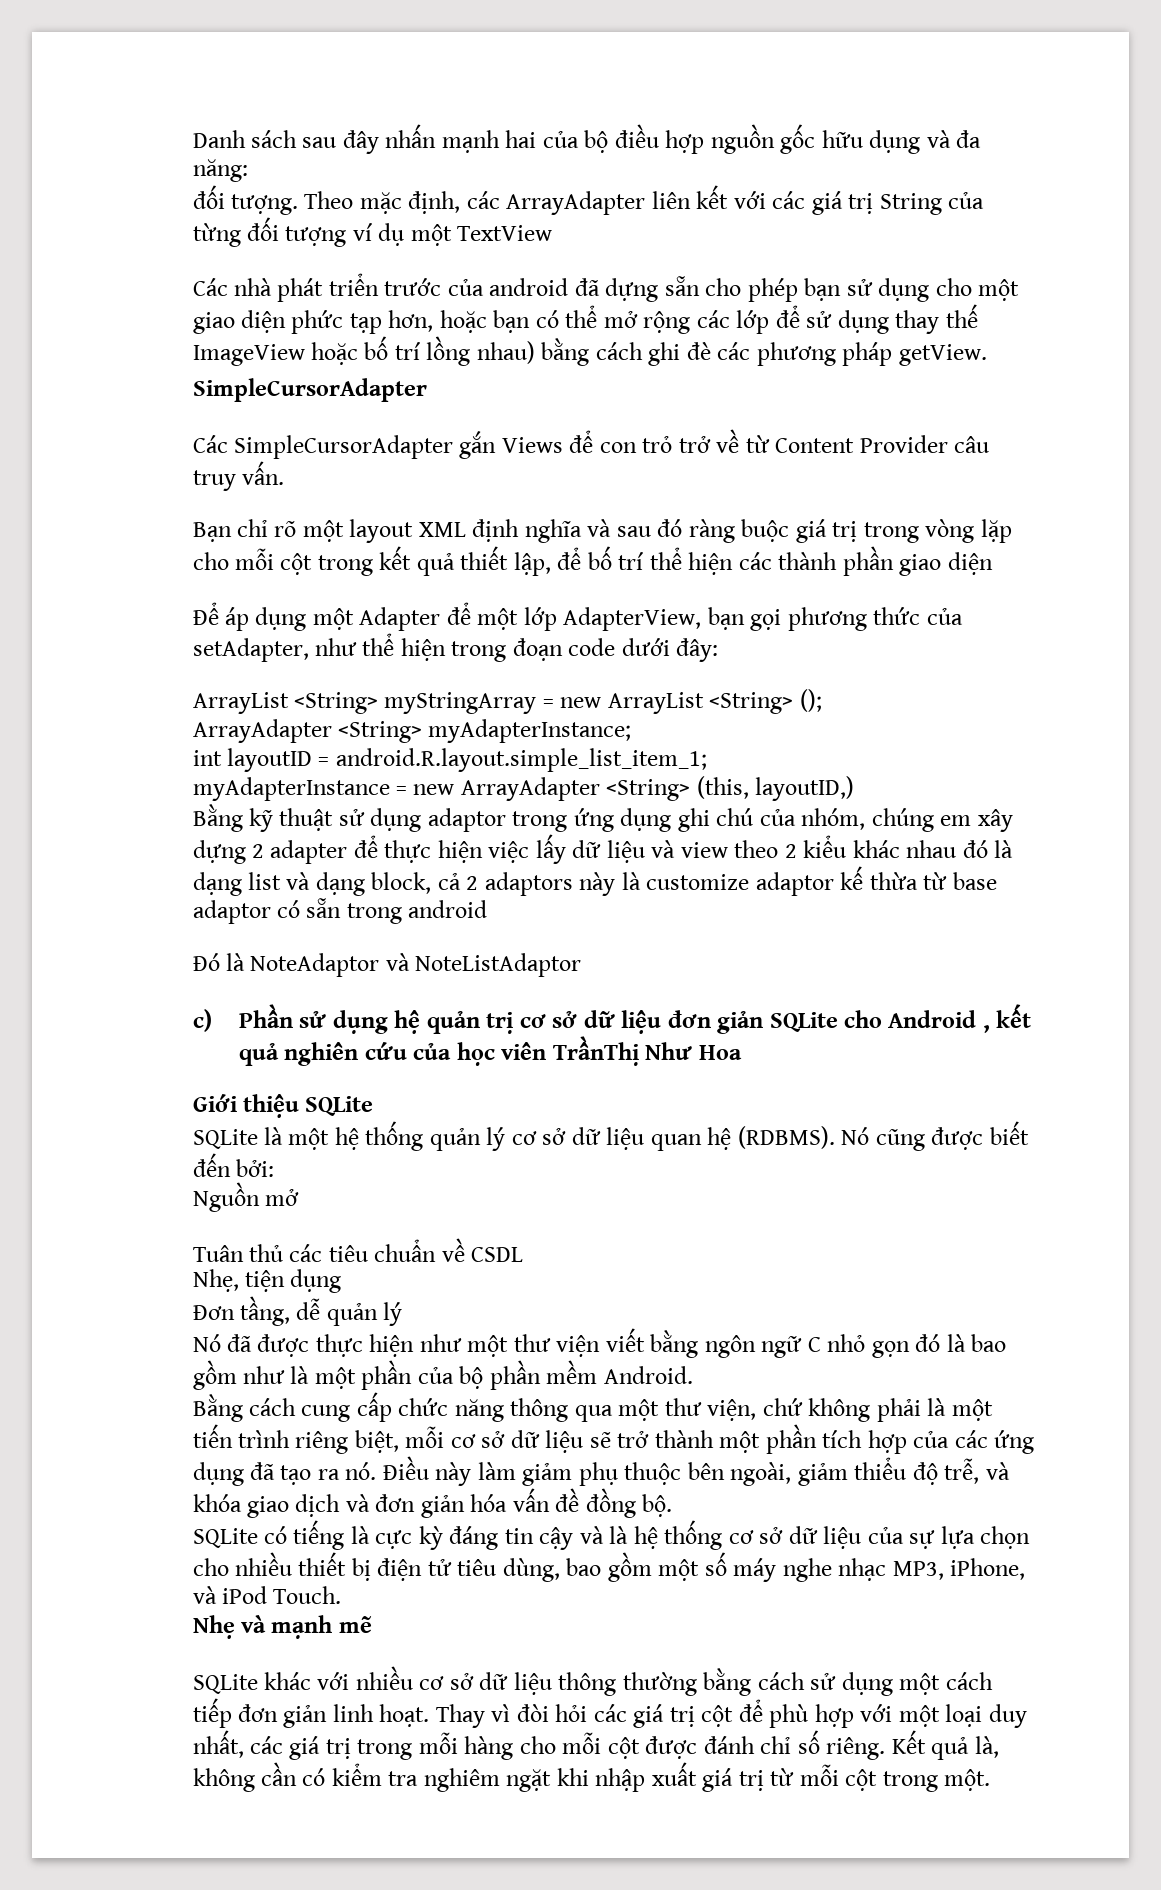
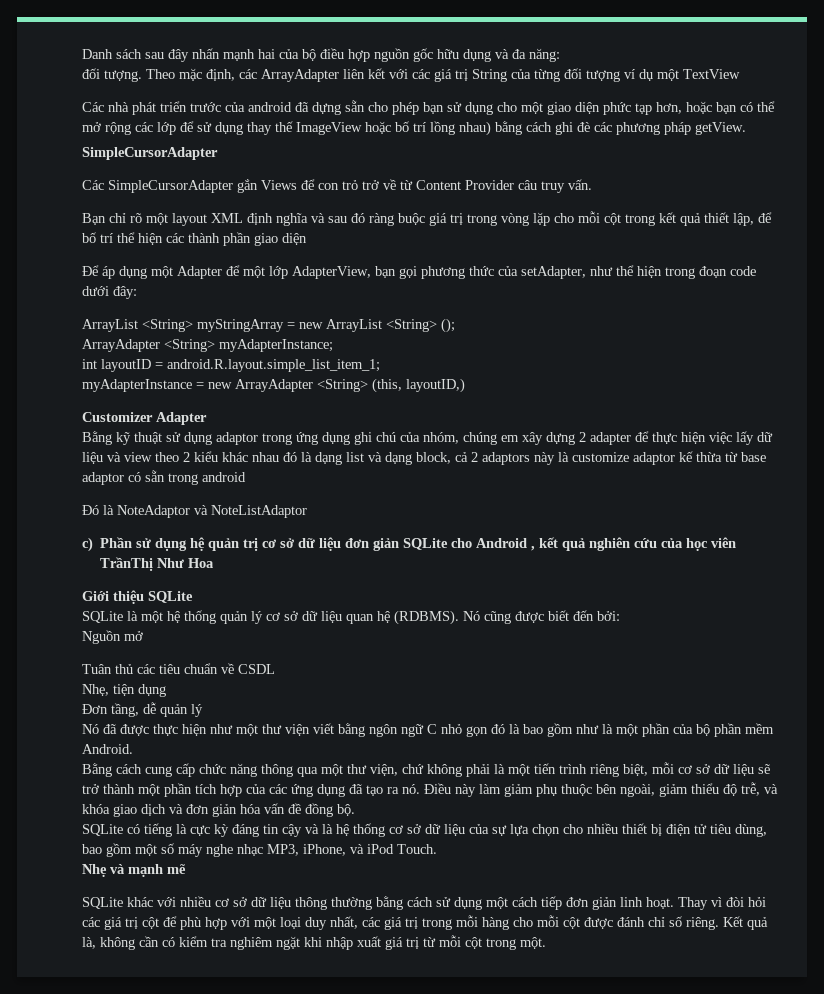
+ Customizer Adapter

